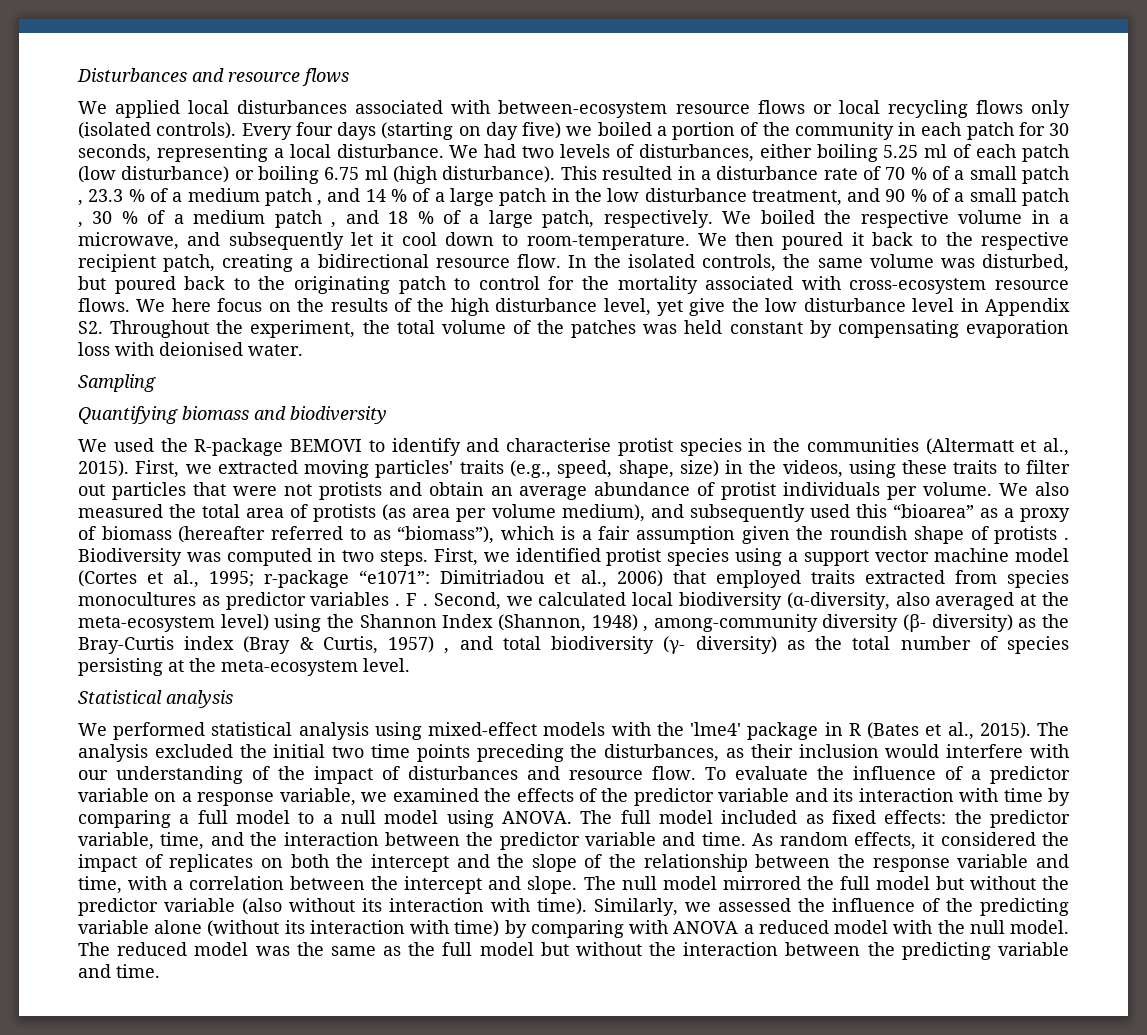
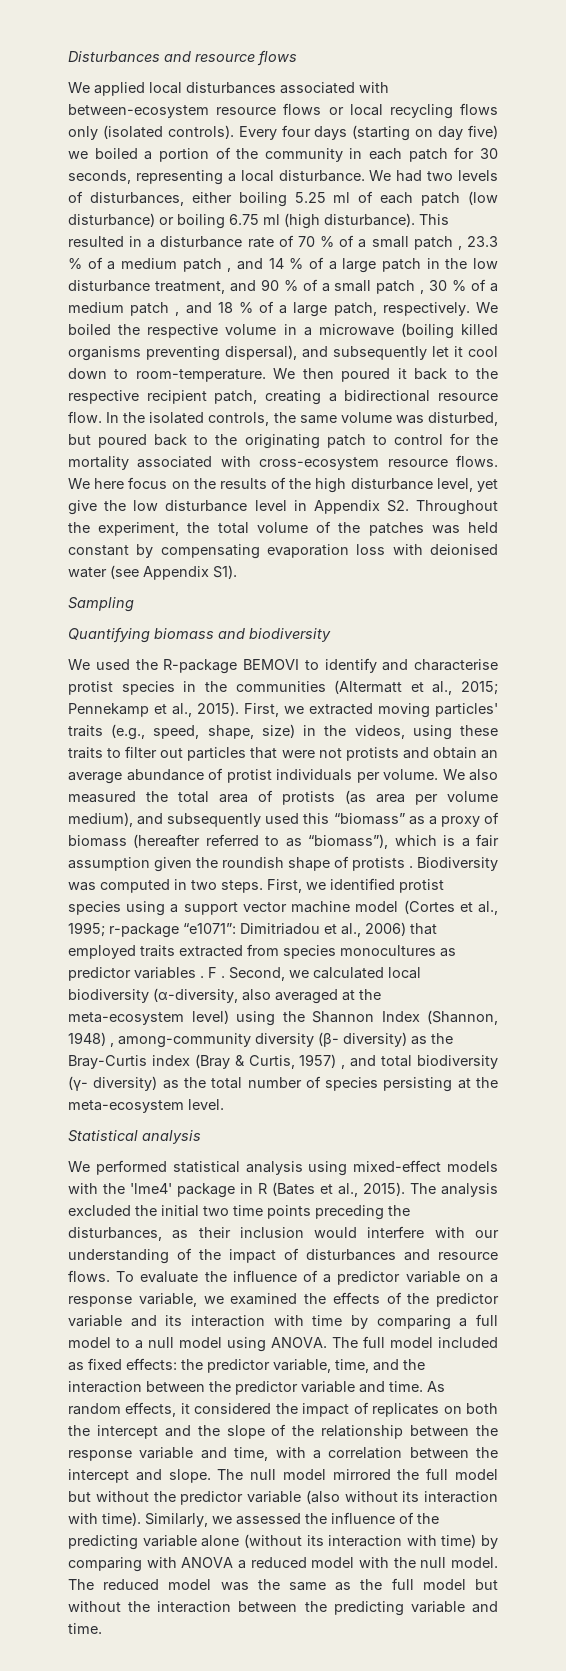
- We boiled the respective volume in a microwave, and subsequently let it cool down to room-temperature.
+ We boiled the respective volume in a microwave (boiling killed organisms preventing dispersal), and subsequently let it cool down to room-temperature.
- We here focus on the results of the high disturbance level, yet give the low disturbance level in Appendix S2. Throughout the experiment, the total volume of the patches was held constant by compensating evaporation loss with deionised water.
+ We here focus on the results of the high disturbance level, yet give the low disturbance level in Appendix S2. Throughout the experiment, the total volume of the patches was held constant by compensating evaporation loss with deionised water (see Appendix S1).
- We used the R-package BEMOVI to identify and characterise protist species in the communities (Altermatt et al., 2015).
+ We used the R-package BEMOVI to identify and characterise protist species in the communities (Altermatt et al., 2015; Pennekamp et al., 2015).
- We also measured the total area of protists (as area per volume medium), and subsequently used this “bioarea” as a proxy of biomass (hereafter referred to as “biomass”), which is a fair assumption given the roundish shape of protists .
+ We also measured the total area of protists (as area per volume medium), and subsequently used this “biomass” as a proxy of biomass (hereafter referred to as “biomass”), which is a fair assumption given the roundish shape of protists .
- The analysis excluded the initial two time points preceding the disturbances, as their inclusion would interfere with our understanding of the impact of disturbances and resource flow.
+ The analysis excluded the initial two time points preceding the disturbances, as their inclusion would interfere with our understanding of the impact of disturbances and resource flows.

